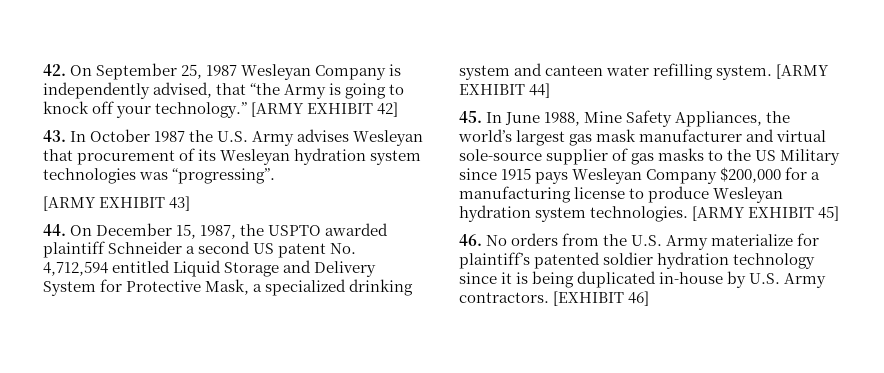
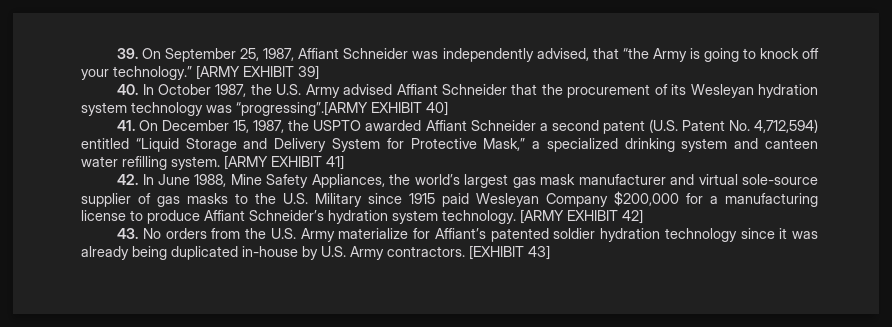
- 42. On September 25, 1987 Wesleyan Company is independently advised, that “the Army is going to knock off your technology.”
+ 39. On September 25, 1987, Affiant Schneider was independently advised, that “the Army is going to knock off your technology.”
- [ARMY EXHIBIT 42]
- 43. In October 1987 the U.S. Army advises Wesleyan that procurement of its Wesleyan hydration system technologies was “progressing”.
- [ARMY EXHIBIT 43]
- 44. On December 15, 1987, the USPTO awarded plaintiff Schneider a second US patent No. 4,712,594 entitled Liquid Storage and Delivery System for Protective Mask, a specialized drinking system and canteen water refilling system.
+ [ARMY EXHIBIT 39]
+ 40. In October 1987, the U.S. Army advised Affiant Schneider that the procurement of its Wesleyan hydration system technology was “progressing”.[ARMY EXHIBIT 40]
+ 41. On December 15, 1987, the USPTO awarded Affiant Schneider a second patent (U.S. Patent No. 4,712,594) entitled “Liquid Storage and Delivery System for Protective Mask,” a specialized drinking system and canteen water refilling system.
- [ARMY EXHIBIT 44]
- 45. In June 1988, Mine Safety Appliances, the world’s largest gas mask manufacturer and virtual sole-source supplier of gas masks to the US Military since 1915 pays Wesleyan Company $200,000 for a manufacturing license to produce Wesleyan hydration system technologies. [ARMY EXHIBIT 45]
- 46. No orders from the U.S. Army materialize for plaintiff’s patented soldier hydration technology since it is being duplicated in-house by U.S. Army contractors.
+ [ARMY EXHIBIT 41]
+ 42. In June 1988, Mine Safety Appliances, the world’s largest gas mask manufacturer and virtual sole-source supplier of gas masks to the U.S. Military since 1915 paid Wesleyan Company $200,000 for a manufacturing license to produce Affiant Schneider’s hydration system technology. [ARMY EXHIBIT 42]
+ 43. No orders from the U.S. Army materialize for Affiant’s patented soldier hydration technology since it was already being duplicated in-house by U.S. Army contractors.
- [EXHIBIT 46]
+ [EXHIBIT 43]

